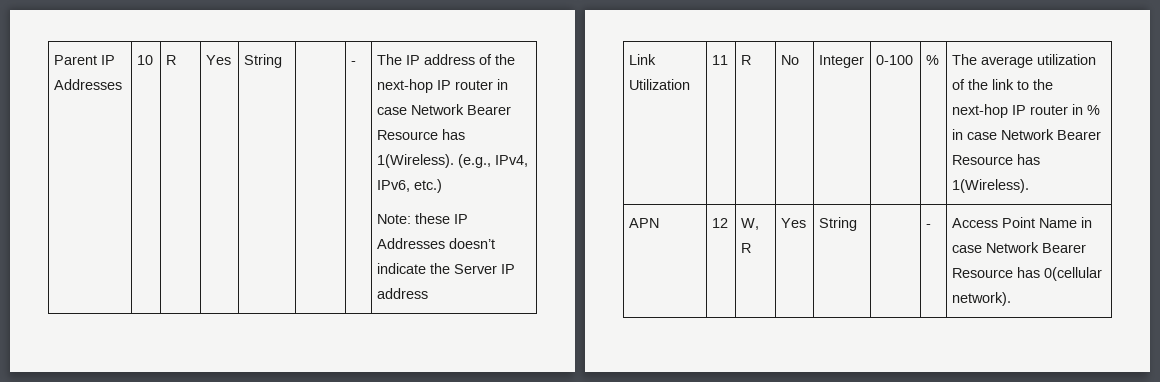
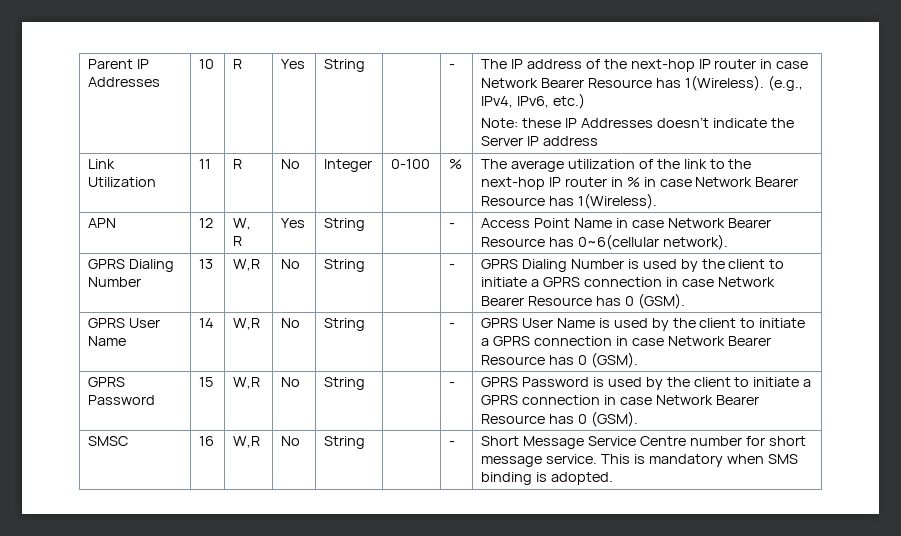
- APN | 12 | W, R | Yes | String | | - | Access Point Name in case Network Bearer Resource has 0(cellular network).
+ APN | 12 | W, R | Yes | String | | - | Access Point Name in case Network Bearer Resource has 0~6(cellular network).
+ GPRS Dialing Number | 13 | W,R | No | String | | - | GPRS Dialing Number is used by the client to initiate a GPRS connection in case Network Bearer Resource has 0 (GSM).
+ GPRS User Name | 14 | W,R | No | String | | - | GPRS User Name is used by the client to initiate a GPRS connection in case Network Bearer Resource has 0 (GSM).
+ GPRS Password | 15 | W,R | No | String | | - | GPRS Password is used by the client to initiate a GPRS connection in case Network Bearer Resource has 0 (GSM).
+ SMSC | 16 | W,R | No | String | | - | Short Message Service Centre number for short message service. This is mandatory when SMS binding is adopted.

